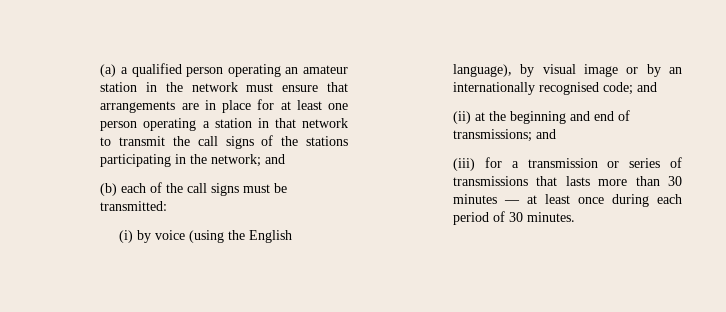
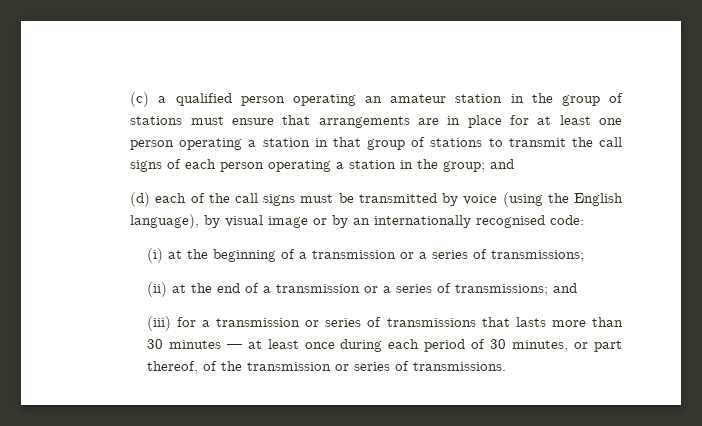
- (a) a qualified person operating an amateur station in the network must ensure that arrangements are in place for at least one person operating a station in that network to transmit the call signs of the stations participating in the network; and
- (b) each of the call signs must be transmitted:
- (i) by voice (using the English language), by visual image or by an internationally recognised code; and
- (ii) at the beginning and end of transmissions; and
+ (c) a qualified person operating an amateur station in the group of stations must ensure that arrangements are in place for at least one person operating a station in that group of stations to transmit the call signs of each person operating a station in the group; and
+ (d) each of the call signs must be transmitted by voice (using the English language), by visual image or by an internationally recognised code:
+ (i) at the beginning of a transmission or a series of transmissions;
+ (ii) at the end of a transmission or a series of transmissions; and
- (iii) for a transmission or series of transmissions that lasts more than 30 minutes — at least once during each period of 30 minutes.
+ (iii) for a transmission or series of transmissions that lasts more than 30 minutes — at least once during each period of 30 minutes, or part thereof, of the transmission or series of transmissions.

